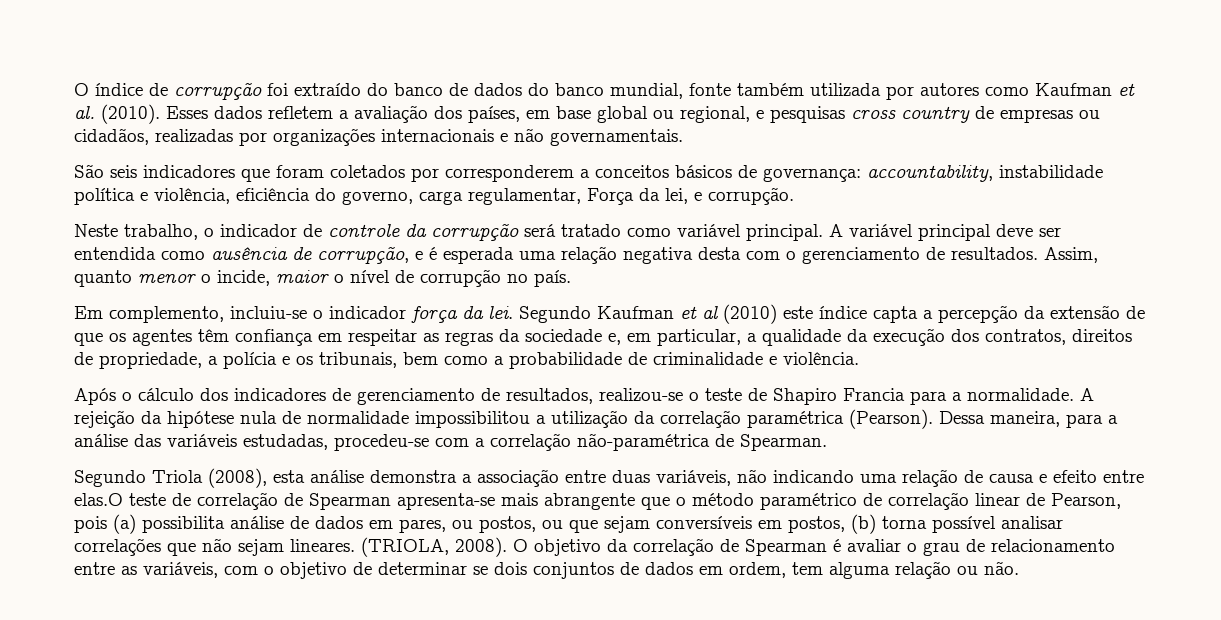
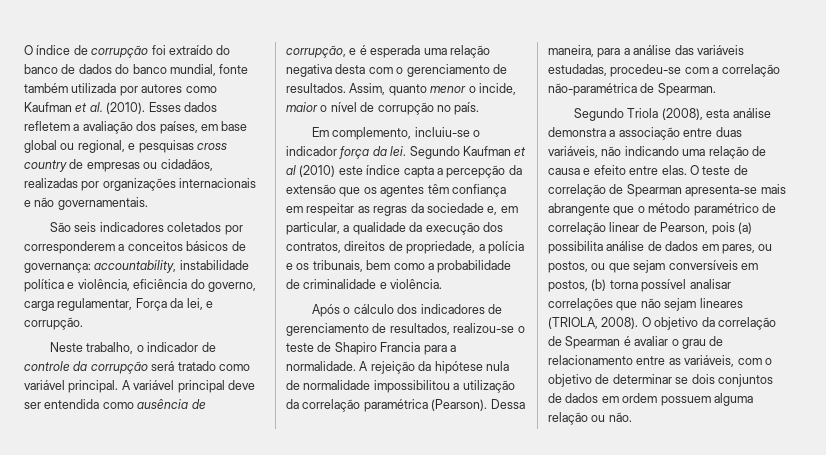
- São seis indicadores que foram coletados por corresponderem a conceitos básicos de governança: accountability, instabilidade política e violência, eficiência do governo, carga regulamentar, Força da lei, e corrupção.
+ São seis indicadores coletados por corresponderem a conceitos básicos de governança: accountability, instabilidade política e violência, eficiência do governo, carga regulamentar, Força da lei, e corrupção.
- Segundo Kaufman et al (2010) este índice capta a percepção da extensão de que os agentes têm confiança em respeitar as regras da sociedade e, em particular, a qualidade da execução dos contratos, direitos de propriedade, a polícia e os tribunais, bem como a probabilidade de criminalidade e violência.
+ Segundo Kaufman et al (2010) este índice capta a percepção da extensão que os agentes têm confiança em respeitar as regras da sociedade e, em particular, a qualidade da execução dos contratos, direitos de propriedade, a polícia e os tribunais, bem como a probabilidade de criminalidade e violência.
- Segundo Triola (2008), esta análise demonstra a associação entre duas variáveis, não indicando uma relação de causa e efeito entre elas.O teste de correlação de Spearman apresenta-se mais abrangente que o método paramétrico de correlação linear de Pearson, pois (a) possibilita análise de dados em pares, ou postos, ou que sejam conversíveis em postos, (b) torna possível analisar correlações que não sejam lineares. (TRIOLA, 2008).
+ Segundo Triola (2008), esta análise demonstra a associação entre duas variáveis, não indicando uma relação de causa e efeito entre elas. O teste de correlação de Spearman apresenta-se mais abrangente que o método paramétrico de correlação linear de Pearson, pois (a) possibilita análise de dados em pares, ou postos, ou que sejam conversíveis em postos, (b) torna possível analisar correlações que não sejam lineares (TRIOLA, 2008).
- O objetivo da correlação de Spearman é avaliar o grau de relacionamento entre as variáveis, com o objetivo de determinar se dois conjuntos de dados em ordem, tem alguma relação ou não.
+ O objetivo da correlação de Spearman é avaliar o grau de relacionamento entre as variáveis, com o objetivo de determinar se dois conjuntos de dados em ordem possuem alguma relação ou não.

